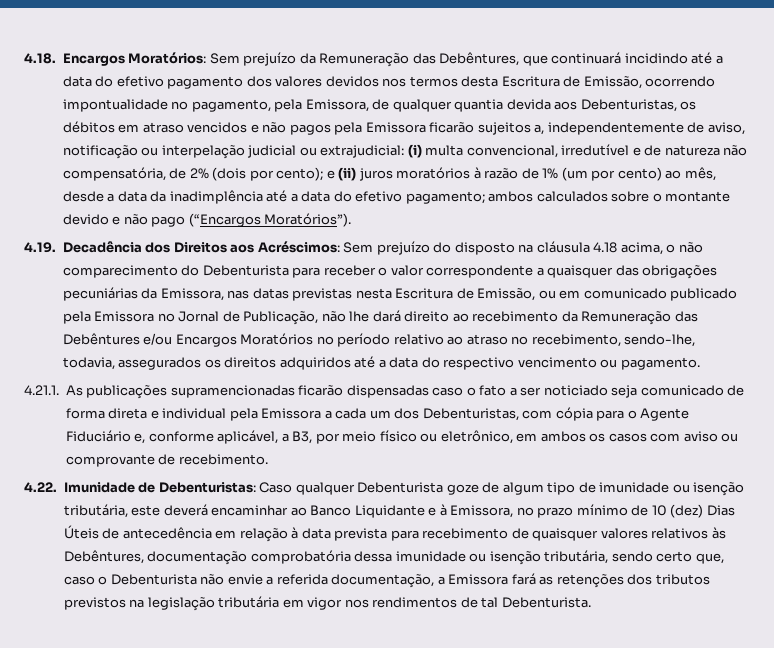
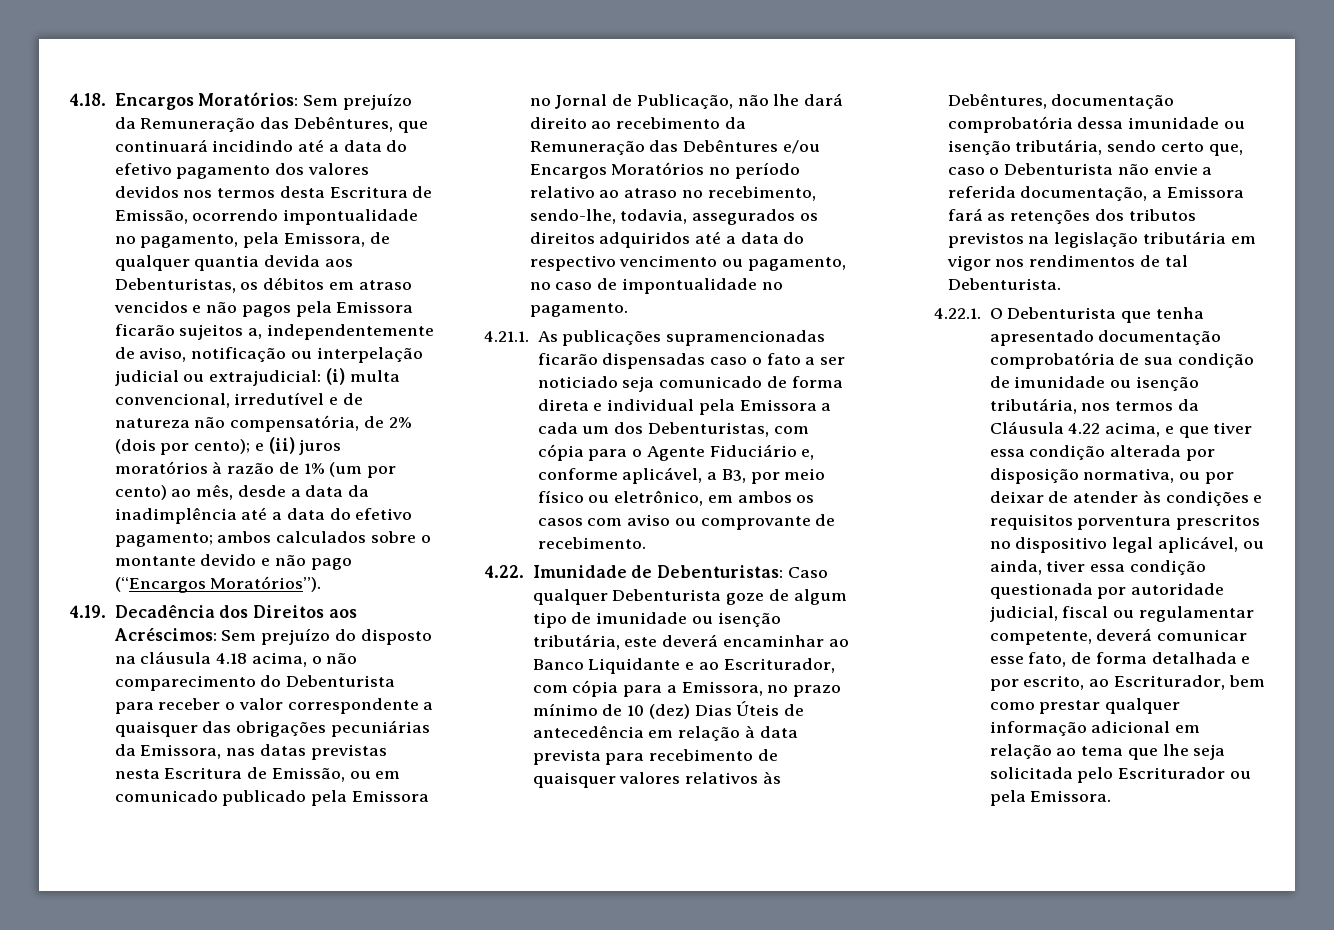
- Sem prejuízo do disposto na cláusula 4.18 acima, o não comparecimento do Debenturista para receber o valor correspondente a quaisquer das obrigações pecuniárias da Emissora, nas datas previstas nesta Escritura de Emissão, ou em comunicado publicado pela Emissora no Jornal de Publicação, não lhe dará direito ao recebimento da Remuneração das Debêntures e/ou Encargos Moratórios no período relativo ao atraso no recebimento, sendo-lhe, todavia, assegurados os direitos adquiridos até a data do respectivo vencimento ou pagamento.
+ Sem prejuízo do disposto na cláusula 4.18 acima, o não comparecimento do Debenturista para receber o valor correspondente a quaisquer das obrigações pecuniárias da Emissora, nas datas previstas nesta Escritura de Emissão, ou em comunicado publicado pela Emissora no Jornal de Publicação, não lhe dará direito ao recebimento da Remuneração das Debêntures e/ou Encargos Moratórios no período relativo ao atraso no recebimento, sendo-lhe, todavia, assegurados os direitos adquiridos até a data do respectivo vencimento ou pagamento, no caso de impontualidade no pagamento.
- Caso qualquer Debenturista goze de algum tipo de imunidade ou isenção tributária, este deverá encaminhar ao Banco Liquidante e à Emissora, no prazo mínimo de 10 (dez) Dias Úteis de antecedência em relação à data prevista para recebimento de quaisquer valores relativos às Debêntures, documentação comprobatória dessa imunidade ou isenção tributária, sendo certo que, caso o Debenturista não envie a referida documentação, a Emissora fará as retenções dos tributos previstos na legislação tributária em vigor nos rendimentos de tal Debenturista.
+ Caso qualquer Debenturista goze de algum tipo de imunidade ou isenção tributária, este deverá encaminhar ao Banco Liquidante e ao Escriturador, com cópia para a Emissora, no prazo mínimo de 10 (dez) Dias Úteis de antecedência em relação à data prevista para recebimento de quaisquer valores relativos às Debêntures, documentação comprobatória dessa imunidade ou isenção tributária, sendo certo que, caso o Debenturista não envie a referida documentação, a Emissora fará as retenções dos tributos previstos na legislação tributária em vigor nos rendimentos de tal Debenturista.
+ 4.22.1. O Debenturista que tenha apresentado documentação comprobatória de sua condição de imunidade ou isenção tributária, nos termos da Cláusula 4.22 acima, e que tiver essa condição alterada por disposição normativa, ou por deixar de atender às condições e requisitos porventura prescritos no dispositivo legal aplicável, ou ainda, tiver essa condição questionada por autoridade judicial, fiscal ou regulamentar competente, deverá comunicar esse fato, de forma detalhada e por escrito, ao Escriturador, bem como prestar qualquer informação adicional em relação ao tema que lhe seja solicitada pelo Escriturador ou pela Emissora.

